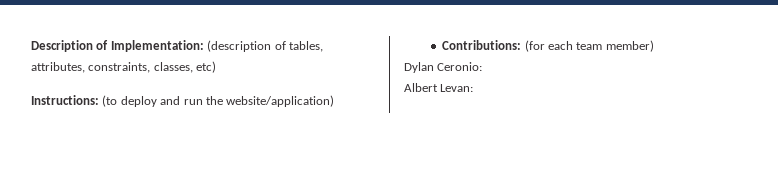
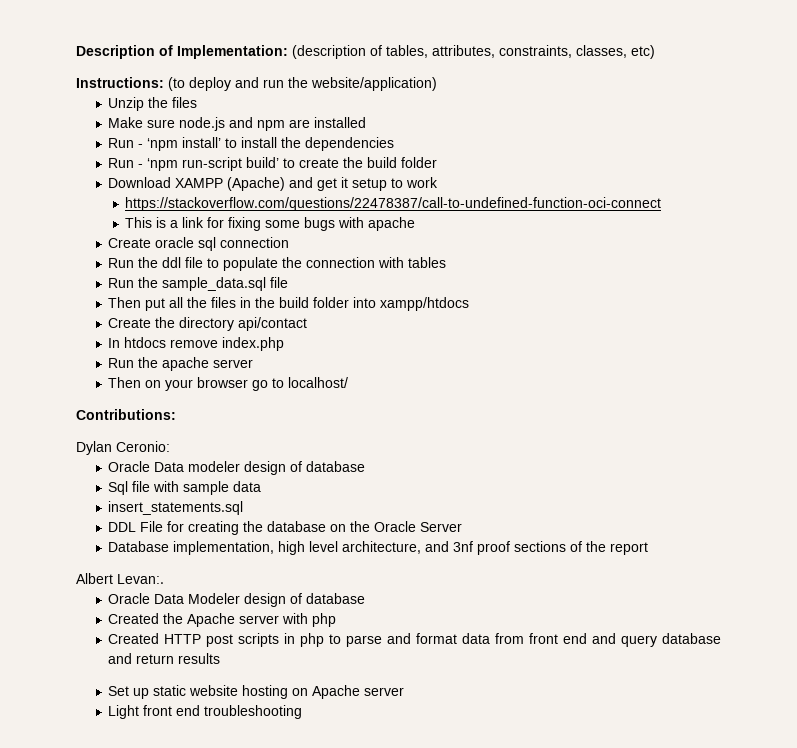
- Contributions: (for each team member)
+ Unzip the files
+ Make sure node.js and npm are installed
+ Run - ‘npm install’ to install the dependencies
+ Run - ‘npm run-script build’ to create the build folder
+ Download XAMPP (Apache) and get it setup to work
+ https://stackoverflow.com/questions/22478387/call-to-undefined-function-oci-connect
+ This is a link for fixing some bugs with apache
+ Create oracle sql connection
+ Run the ddl file to populate the connection with tables
+ Run the sample_data.sql file
+ Then put all the files in the build folder into xampp/htdocs
+ Create the directory api/contact
+ In htdocs remove index.php
+ Run the apache server
+ Then on your browser go to localhost/
+ Contributions:
  Dylan Ceronio:
- Albert Levan:
+ Oracle Data modeler design of database
+ Sql file with sample data
+ insert_statements.sql
+ DDL File for creating the database on the Oracle Server
+ Database implementation, high level architecture, and 3nf proof sections of the report
+ Albert Levan:.
+ Oracle Data Modeler design of database
+ Created the Apache server with php
+ Created HTTP post scripts in php to parse and format data from front end and query database and return results
+ Set up static website hosting on Apache server
+ Light front end troubleshooting

